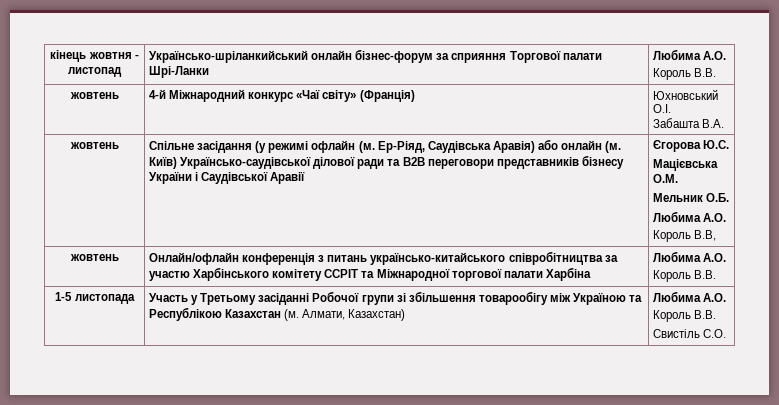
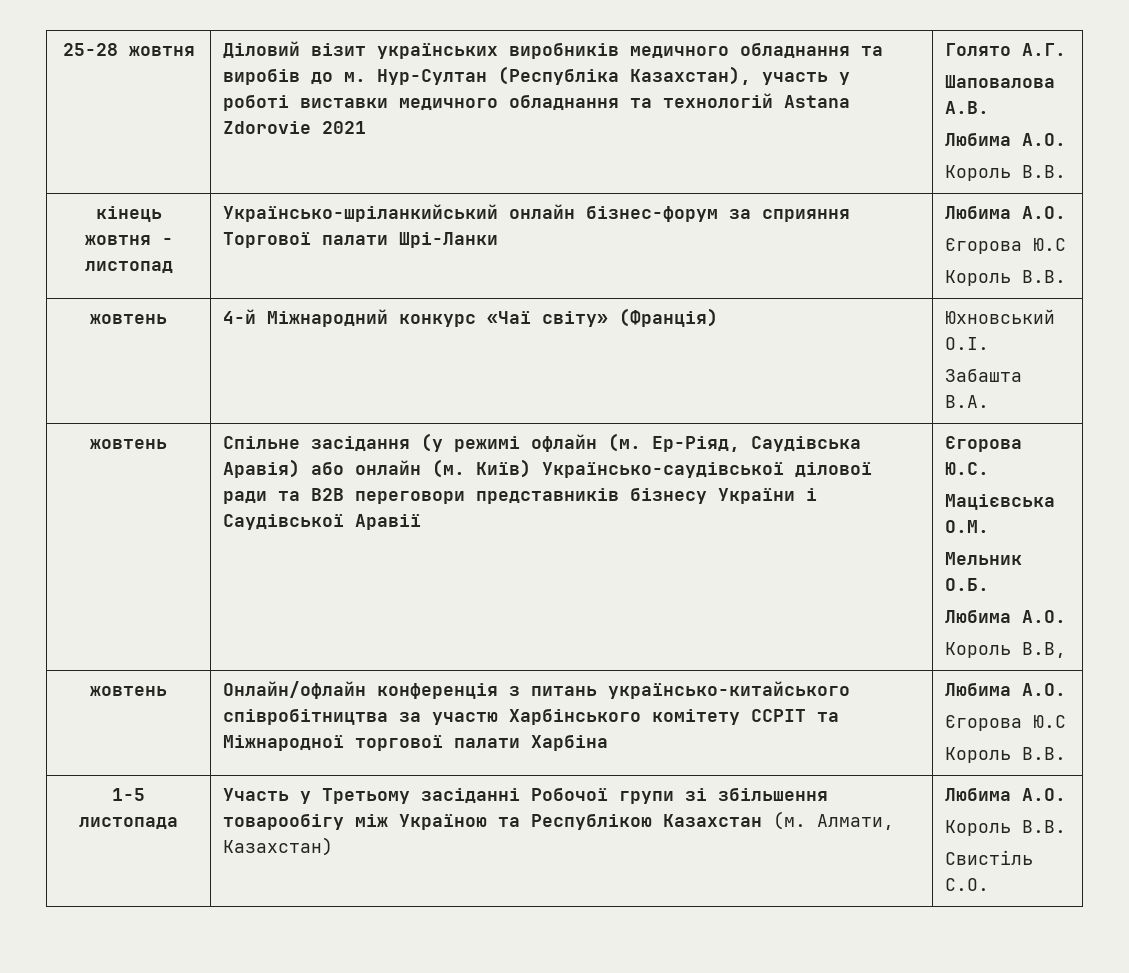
+ 25-28 жовтня | Діловий візит українських виробників медичного обладнання та виробів до м. Нур-Султан (Республіка Казахстан), участь у роботі виставки медичного обладнання та технологій Astana Zdorovie 2021 | Голято А.Г.
+ Шаповалова А.В.
+ Любима А.О.
+ Король В.В.
  кінець жовтня - листопад | Українсько-шріланкийський онлайн бізнес-форум за сприяння Торгової палати Шрі-Ланки | Любима А.О.
+ Єгорова Ю.С
  жовтень | Онлайн/офлайн конференція з питань українсько-китайського співробітництва за участю Харбінського комітету CCPIT та Міжнародної торгової палати Харбіна | Любима А.О.
+ Єгорова Ю.С

